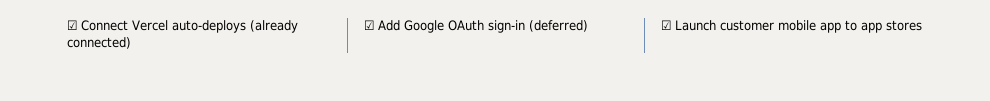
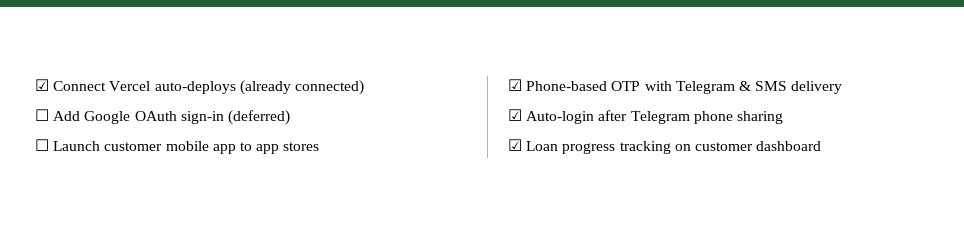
- ☑ Add Google OAuth sign-in (deferred)
+ ☐ Add Google OAuth sign-in (deferred)
- ☑ Launch customer mobile app to app stores
+ ☐ Launch customer mobile app to app stores
+ ☑ Phone-based OTP with Telegram & SMS delivery
+ ☑ Auto-login after Telegram phone sharing
+ ☑ Loan progress tracking on customer dashboard

